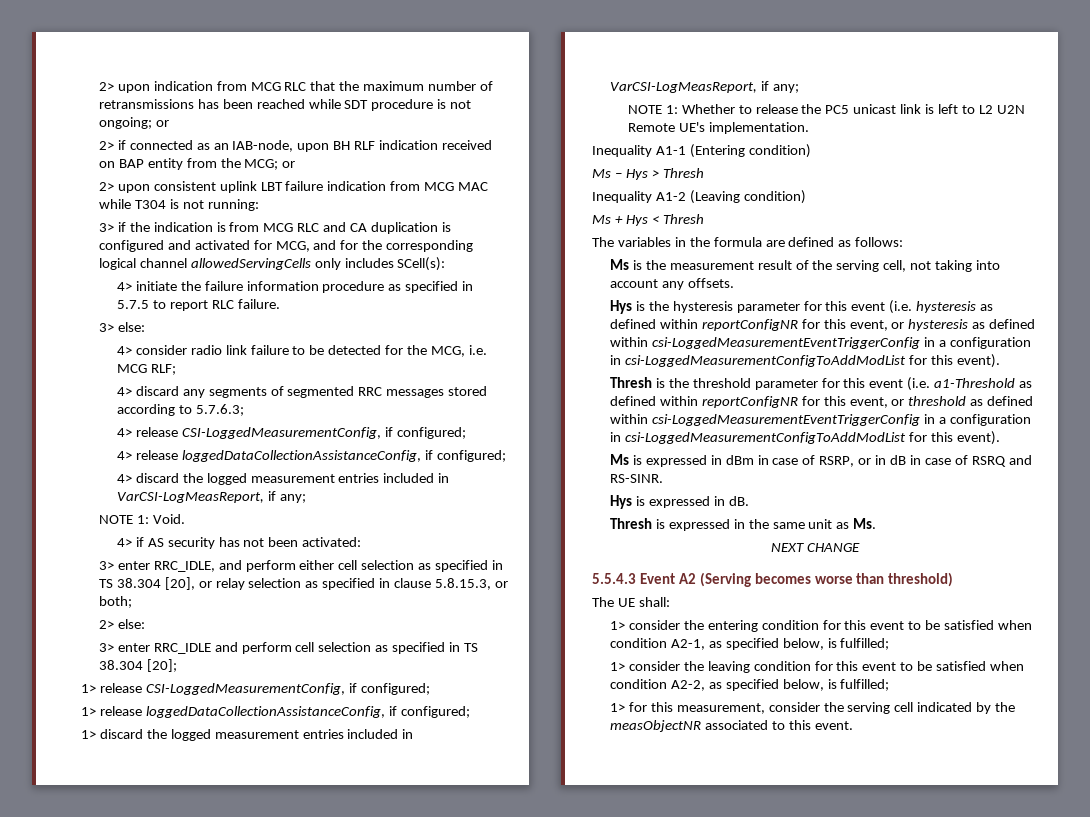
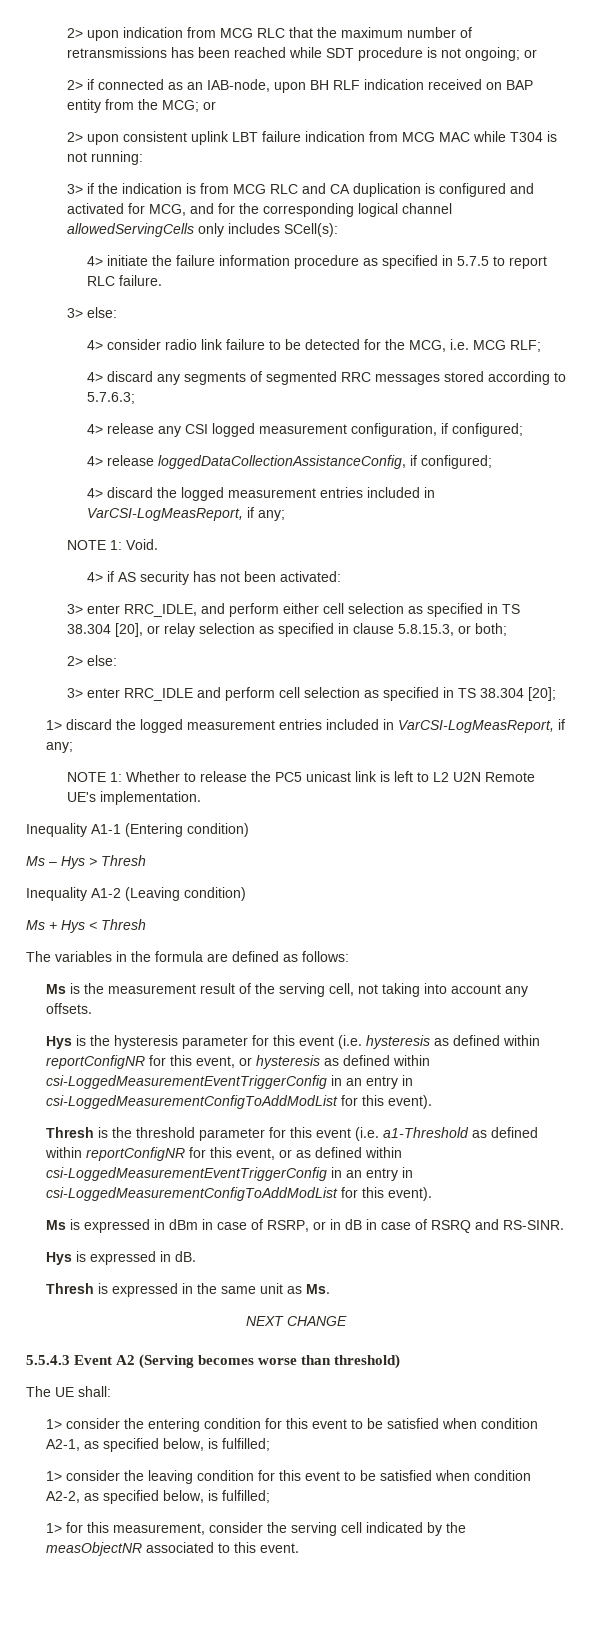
- 4> release CSI-LoggedMeasurementConfig, if configured;
+ 4> release any CSI logged measurement configuration, if configured;
- 1> release CSI-LoggedMeasurementConfig, if configured;
- 1> release loggedDataCollectionAssistanceConfig, if configured;
- Hys is the hysteresis parameter for this event (i.e. hysteresis as defined within reportConfigNR for this event, or hysteresis as defined within csi-LoggedMeasurementEventTriggerConfig in a configuration in csi-LoggedMeasurementConfigToAddModList for this event).
+ Hys is the hysteresis parameter for this event (i.e. hysteresis as defined within reportConfigNR for this event, or hysteresis as defined within csi-LoggedMeasurementEventTriggerConfig in an entry in csi-LoggedMeasurementConfigToAddModList for this event).
- Thresh is the threshold parameter for this event (i.e. a1-Threshold as defined within reportConfigNR for this event, or threshold as defined within csi-LoggedMeasurementEventTriggerConfig in a configuration in csi-LoggedMeasurementConfigToAddModList for this event).
+ Thresh is the threshold parameter for this event (i.e. a1-Threshold as defined within reportConfigNR for this event, or as defined within csi-LoggedMeasurementEventTriggerConfig in an entry in csi-LoggedMeasurementConfigToAddModList for this event).

